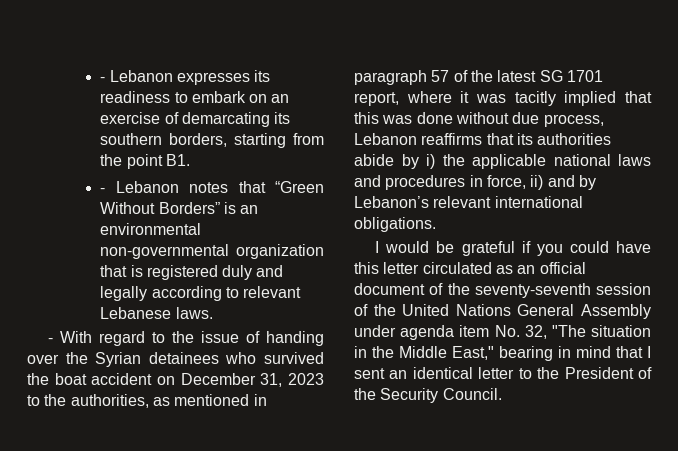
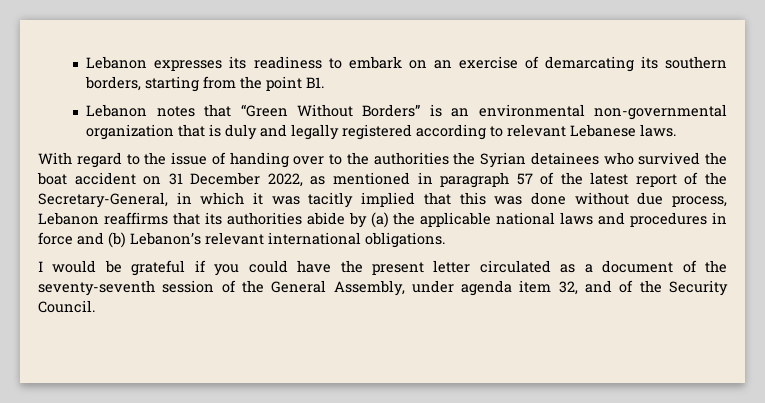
- - Lebanon expresses its readiness to embark on an exercise of demarcating its southern borders, starting from the point B1.
+ Lebanon expresses its readiness to embark on an exercise of demarcating its southern borders, starting from the point B1.
- - Lebanon notes that “Green Without Borders” is an environmental non-governmental organization that is registered duly and legally according to relevant Lebanese laws.
+ Lebanon notes that “Green Without Borders” is an environmental non-governmental organization that is duly and legally registered according to relevant Lebanese laws.
- - With regard to the issue of handing over the Syrian detainees who survived the boat accident on December 31, 2023 to the authorities, as mentioned in paragraph 57 of the latest SG 1701 report, where it was tacitly implied that this was done without due process, Lebanon reaffirms that its authorities abide by i) the applicable national laws and procedures in force, ii) and by Lebanon’s relevant international obligations.
+ With regard to the issue of handing over to the authorities the Syrian detainees who survived the boat accident on 31 December 2022, as mentioned in paragraph 57 of the latest report of the Secretary-General, in which it was tacitly implied that this was done without due process, Lebanon reaffirms that its authorities abide by (a) the applicable national laws and procedures in force and (b) Lebanon’s relevant international obligations.
- I would be grateful if you could have this letter circulated as an official document of the seventy-seventh session of the United Nations General Assembly under agenda item No. 32, "The situation in the Middle East," bearing in mind that I sent an identical letter to the President of the Security Council.
+ I would be grateful if you could have the present letter circulated as a document of the seventy-seventh session of the General Assembly, under agenda item 32, and of the Security Council.

